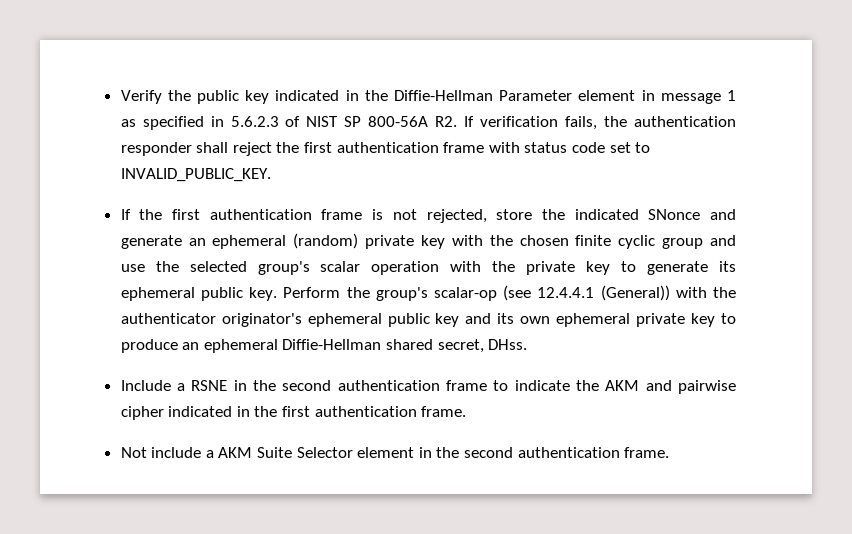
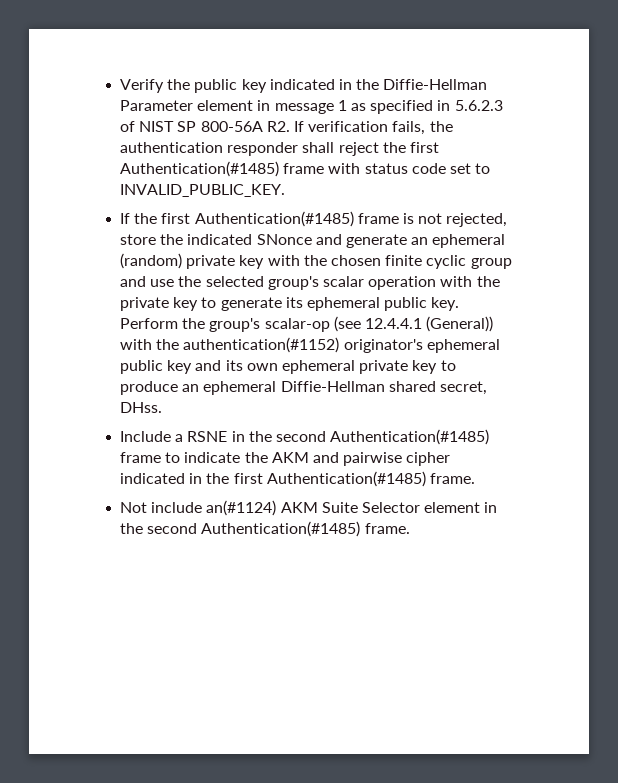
- Verify the public key indicated in the Diffie-Hellman Parameter element in message 1 as specified in 5.6.2.3 of NIST SP 800-56A R2. If verification fails, the authentication responder shall reject the first authentication frame with status code set to INVALID_PUBLIC_KEY.
+ Verify the public key indicated in the Diffie-Hellman Parameter element in message 1 as specified in 5.6.2.3 of NIST SP 800-56A R2. If verification fails, the authentication responder shall reject the first Authentication(#1485) frame with status code set to INVALID_PUBLIC_KEY.
- If the first authentication frame is not rejected, store the indicated SNonce and generate an ephemeral (random) private key with the chosen finite cyclic group and use the selected group's scalar operation with the private key to generate its ephemeral public key.
+ If the first Authentication(#1485) frame is not rejected, store the indicated SNonce and generate an ephemeral (random) private key with the chosen finite cyclic group and use the selected group's scalar operation with the private key to generate its ephemeral public key.
- Perform the group's scalar-op (see 12.4.4.1 (General)) with the authenticator originator's ephemeral public key and its own ephemeral private key to produce an ephemeral Diffie-Hellman shared secret, DHss.
+ Perform the group's scalar-op (see 12.4.4.1 (General)) with the authentication(#1152) originator's ephemeral public key and its own ephemeral private key to produce an ephemeral Diffie-Hellman shared secret, DHss.
- Include a RSNE in the second authentication frame to indicate the AKM and pairwise cipher indicated in the first authentication frame.
+ Include a RSNE in the second Authentication(#1485) frame to indicate the AKM and pairwise cipher indicated in the first Authentication(#1485) frame.
- Not include a AKM Suite Selector element in the second authentication frame.
+ Not include an(#1124) AKM Suite Selector element in the second Authentication(#1485) frame.

